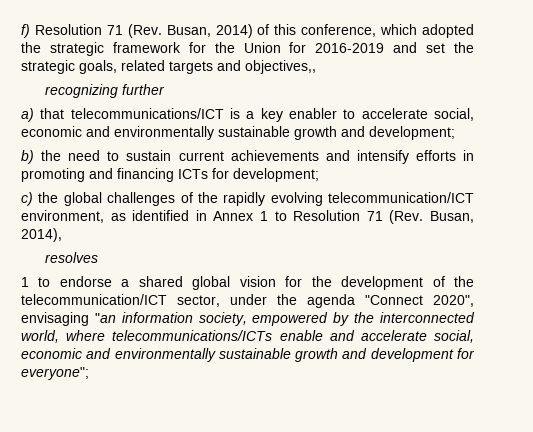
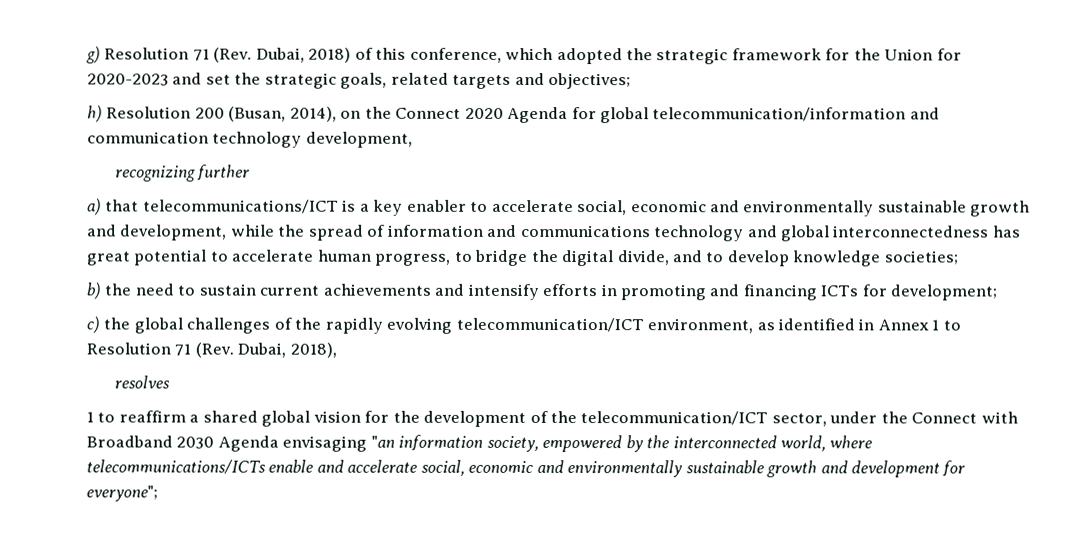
- f) Resolution 71 (Rev. Busan, 2014) of this conference, which adopted the strategic framework for the Union for 2016-2019 and set the strategic goals, related targets and objectives,,
+ g) Resolution 71 (Rev. Dubai, 2018) of this conference, which adopted the strategic framework for the Union for 2020-2023 and set the strategic goals, related targets and objectives;
+ h) Resolution 200 (Busan, 2014), on the Connect 2020 Agenda for global telecommunication/information and communication technology development,
- a) that telecommunications/ICT is a key enabler to accelerate social, economic and environmentally sustainable growth and development;
+ a) that telecommunications/ICT is a key enabler to accelerate social, economic and environmentally sustainable growth and development, while the spread of information and communications technology and global interconnectedness has great potential to accelerate human progress, to bridge the digital divide, and to develop knowledge societies;
- c) the global challenges of the rapidly evolving telecommunication/ICT environment, as identified in Annex 1 to Resolution 71 (Rev. Busan, 2014),
+ c) the global challenges of the rapidly evolving telecommunication/ICT environment, as identified in Annex 1 to Resolution 71 (Rev. Dubai, 2018),
- 1 to endorse a shared global vision for the development of the telecommunication/ICT sector, under the agenda "Connect 2020", envisaging "an information society, empowered by the interconnected world, where telecommunications/ICTs enable and accelerate social, economic and environmentally sustainable growth and development for everyone";
+ 1 to reaffirm a shared global vision for the development of the telecommunication/ICT sector, under the Connect with Broadband 2030 Agenda envisaging "an information society, empowered by the interconnected world, where telecommunications/ICTs enable and accelerate social, economic and environmentally sustainable growth and development for everyone";

